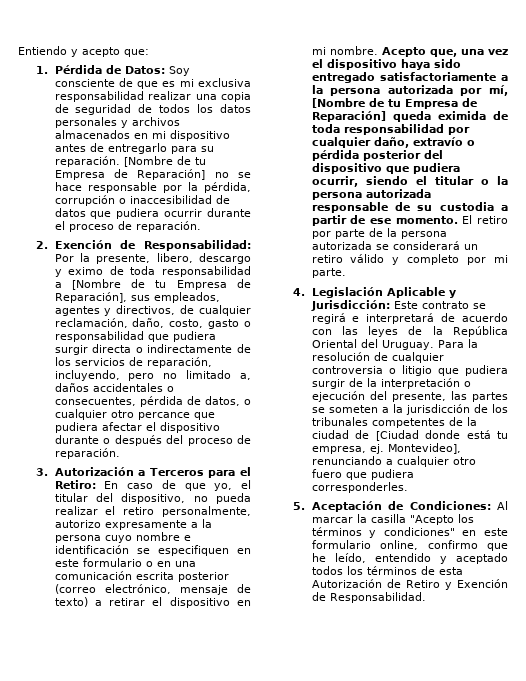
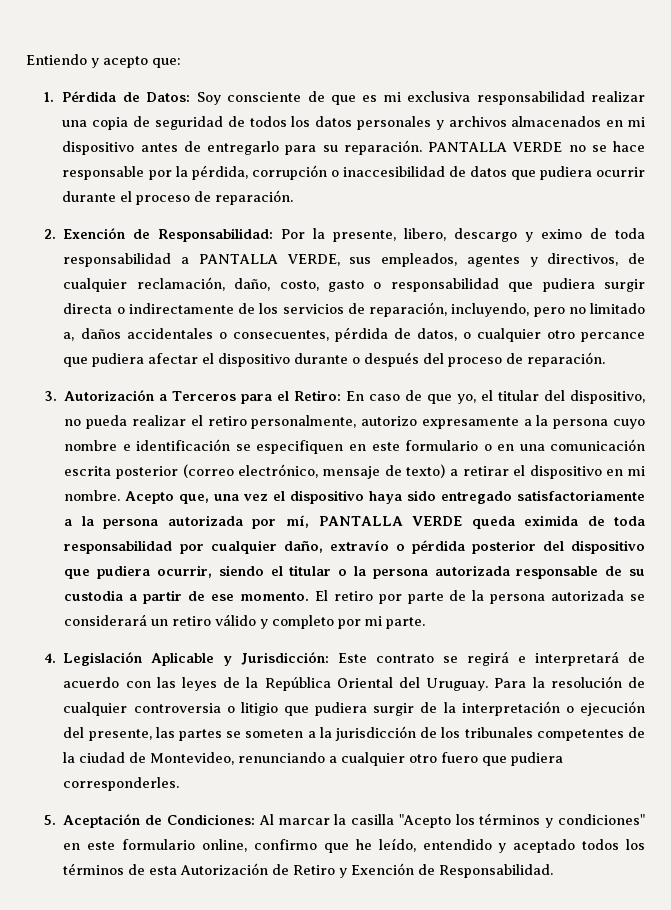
- [Nombre de tu Empresa de Reparación] no se hace responsable por la pérdida, corrupción o inaccesibilidad de datos que pudiera ocurrir durante el proceso de reparación.
+ PANTALLA VERDE no se hace responsable por la pérdida, corrupción o inaccesibilidad de datos que pudiera ocurrir durante el proceso de reparación.
- Por la presente, libero, descargo y eximo de toda responsabilidad a [Nombre de tu Empresa de Reparación], sus empleados, agentes y directivos, de cualquier reclamación, daño, costo, gasto o responsabilidad que pudiera surgir directa o indirectamente de los servicios de reparación, incluyendo, pero no limitado a, daños accidentales o consecuentes, pérdida de datos, o cualquier otro percance que pudiera afectar el dispositivo durante o después del proceso de reparación.
+ Por la presente, libero, descargo y eximo de toda responsabilidad a PANTALLA VERDE, sus empleados, agentes y directivos, de cualquier reclamación, daño, costo, gasto o responsabilidad que pudiera surgir directa o indirectamente de los servicios de reparación, incluyendo, pero no limitado a, daños accidentales o consecuentes, pérdida de datos, o cualquier otro percance que pudiera afectar el dispositivo durante o después del proceso de reparación.
- Acepto que, una vez el dispositivo haya sido entregado satisfactoriamente a la persona autorizada por mí, [Nombre de tu Empresa de Reparación] queda eximida de toda responsabilidad por cualquier daño, extravío o pérdida posterior del dispositivo que pudiera ocurrir, siendo el titular o la persona autorizada responsable de su custodia a partir de ese momento.
+ Acepto que, una vez el dispositivo haya sido entregado satisfactoriamente a la persona autorizada por mí, PANTALLA VERDE queda eximida de toda responsabilidad por cualquier daño, extravío o pérdida posterior del dispositivo que pudiera ocurrir, siendo el titular o la persona autorizada responsable de su custodia a partir de ese momento.
- Para la resolución de cualquier controversia o litigio que pudiera surgir de la interpretación o ejecución del presente, las partes se someten a la jurisdicción de los tribunales competentes de la ciudad de [Ciudad donde está tu empresa, ej. Montevideo], renunciando a cualquier otro fuero que pudiera corresponderles.
+ Para la resolución de cualquier controversia o litigio que pudiera surgir de la interpretación o ejecución del presente, las partes se someten a la jurisdicción de los tribunales competentes de la ciudad de Montevideo, renunciando a cualquier otro fuero que pudiera corresponderles.

